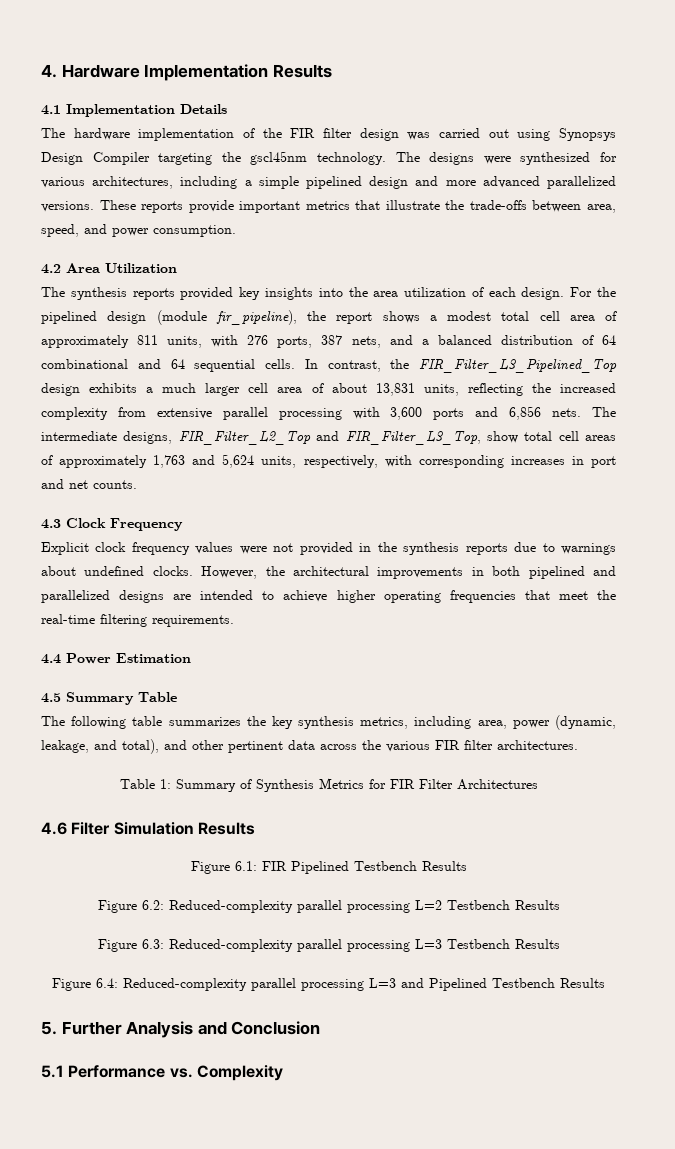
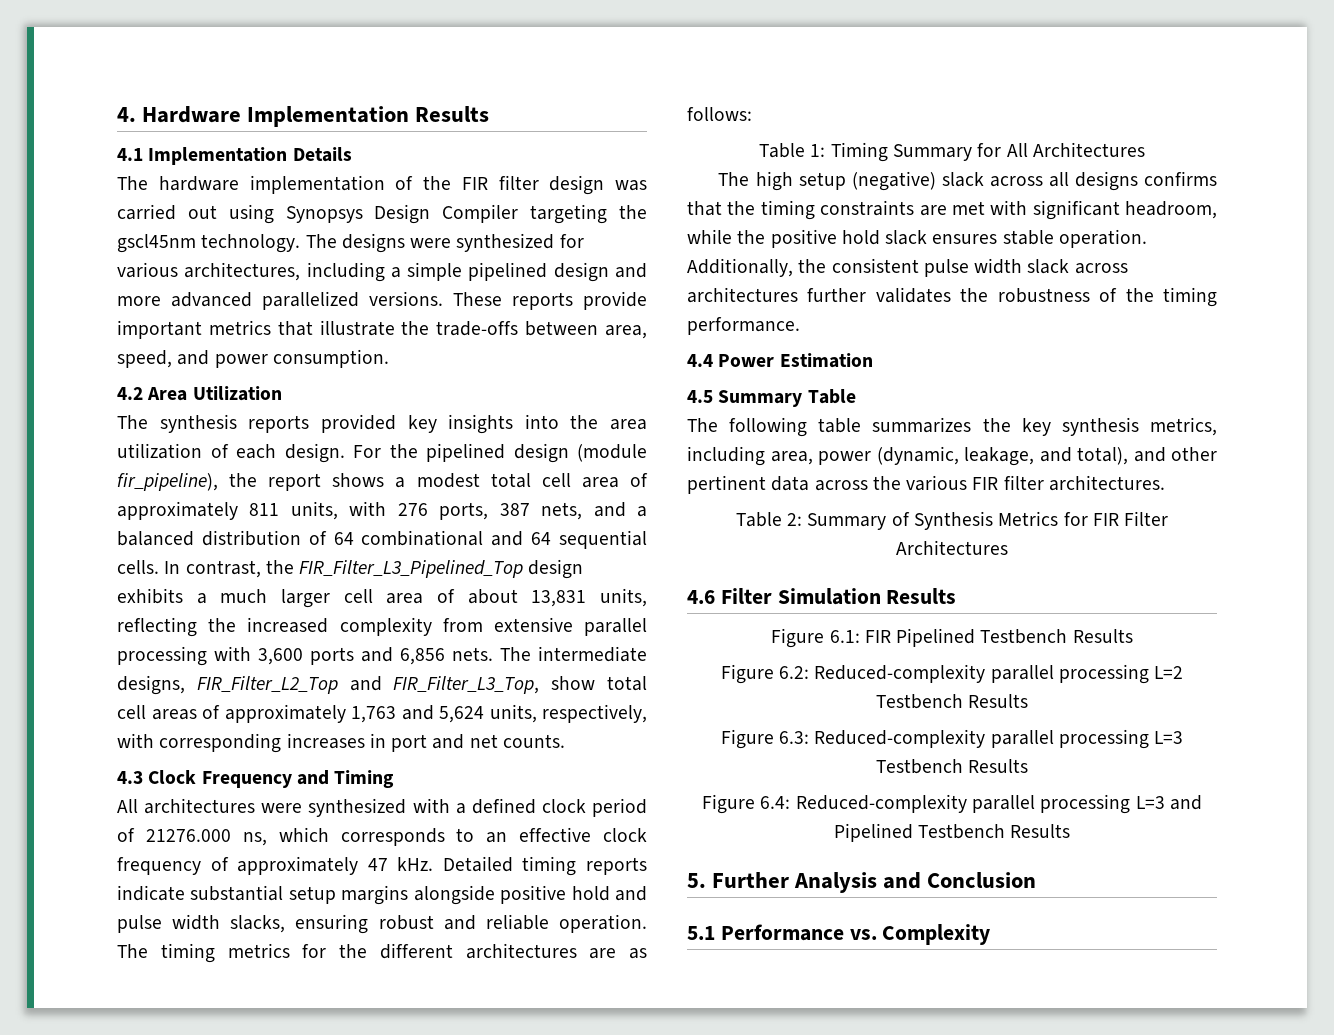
- 4.3 Clock Frequency
- Explicit clock frequency values were not provided in the synthesis reports due to warnings about undefined clocks. However, the architectural improvements in both pipelined and parallelized designs are intended to achieve higher operating frequencies that meet the real-time filtering requirements.
+ 4.3 Clock Frequency and Timing
+ All architectures were synthesized with a defined clock period of 21276.000 ns, which corresponds to an effective clock frequency of approximately 47 kHz. Detailed timing reports indicate substantial setup margins alongside positive hold and pulse width slacks, ensuring robust and reliable operation. The timing metrics for the different architectures are as follows:
+ Table 1: Timing Summary for All Architectures
+ The high setup (negative) slack across all designs confirms that the timing constraints are met with significant headroom, while the positive hold slack ensures stable operation. Additionally, the consistent pulse width slack across architectures further validates the robustness of the timing performance.
- Table 1: Summary of Synthesis Metrics for FIR Filter Architectures
+ Table 2: Summary of Synthesis Metrics for FIR Filter Architectures

